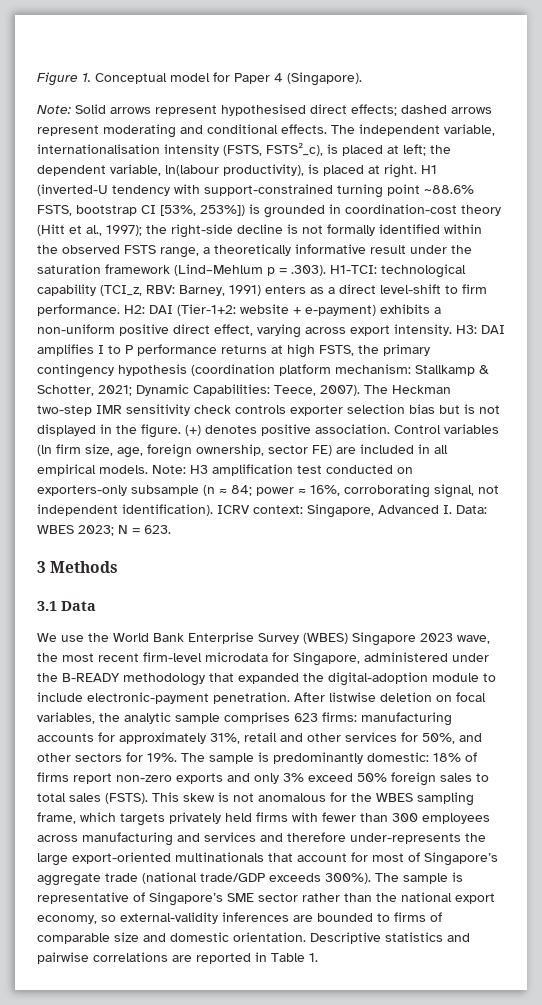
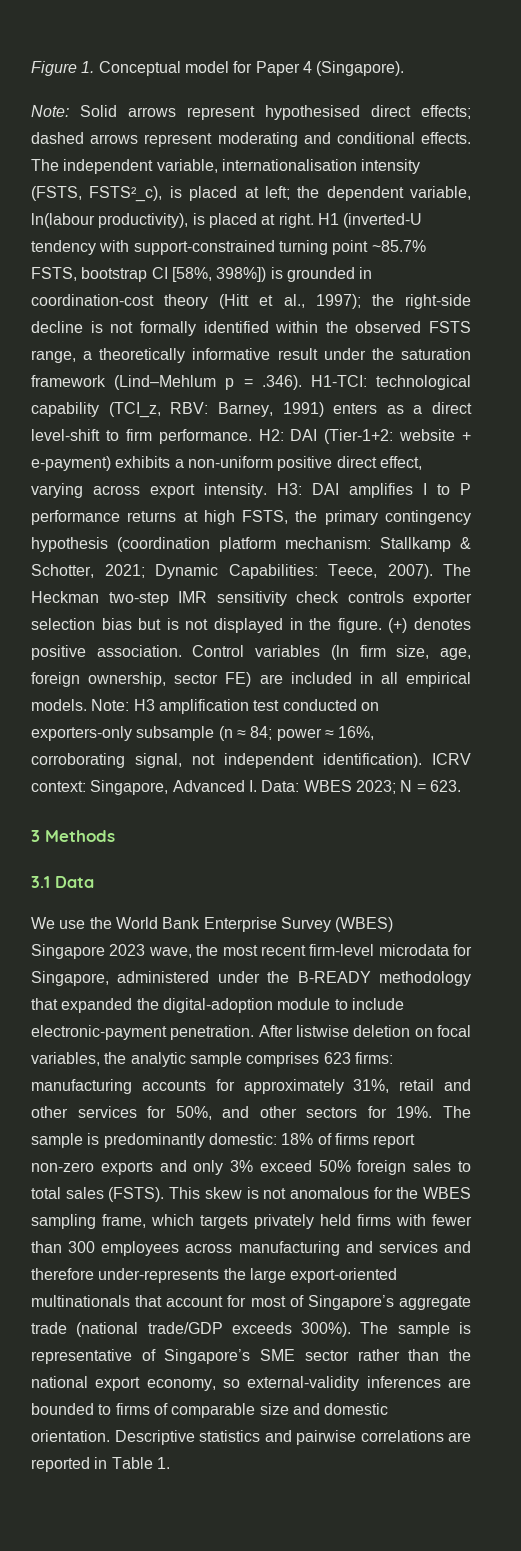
- H1 (inverted-U tendency with support-constrained turning point ~88.6% FSTS, bootstrap CI [53%, 253%]) is grounded in coordination-cost theory (Hitt et al., 1997); the right-side decline is not formally identified within the observed FSTS range, a theoretically informative result under the saturation framework (Lind–Mehlum p = .303). H1-TCI: technological capability (TCI_z, RBV: Barney, 1991) enters as a direct level-shift to firm performance.
+ H1 (inverted-U tendency with support-constrained turning point ~85.7% FSTS, bootstrap CI [58%, 398%]) is grounded in coordination-cost theory (Hitt et al., 1997); the right-side decline is not formally identified within the observed FSTS range, a theoretically informative result under the saturation framework (Lind–Mehlum p = .346). H1-TCI: technological capability (TCI_z, RBV: Barney, 1991) enters as a direct level-shift to firm performance.

